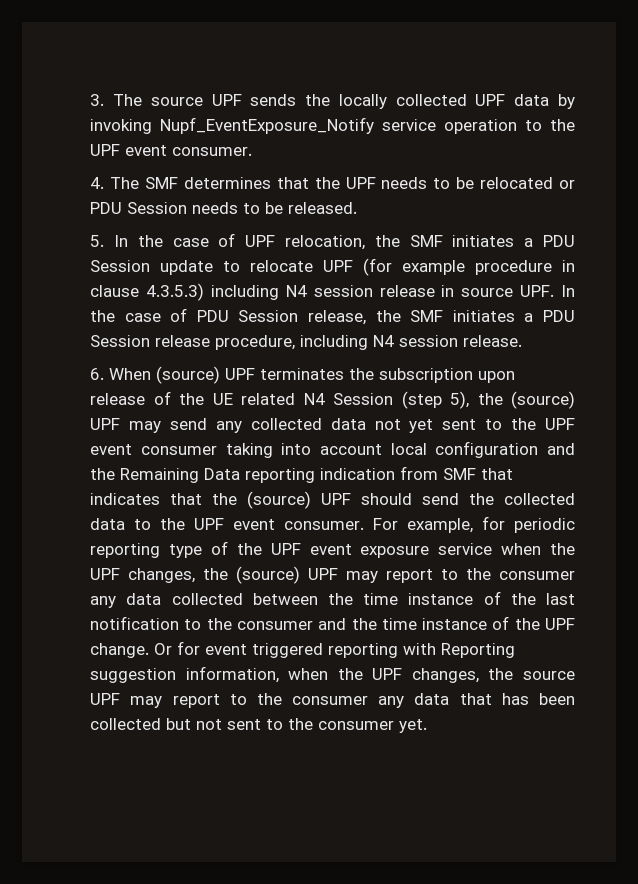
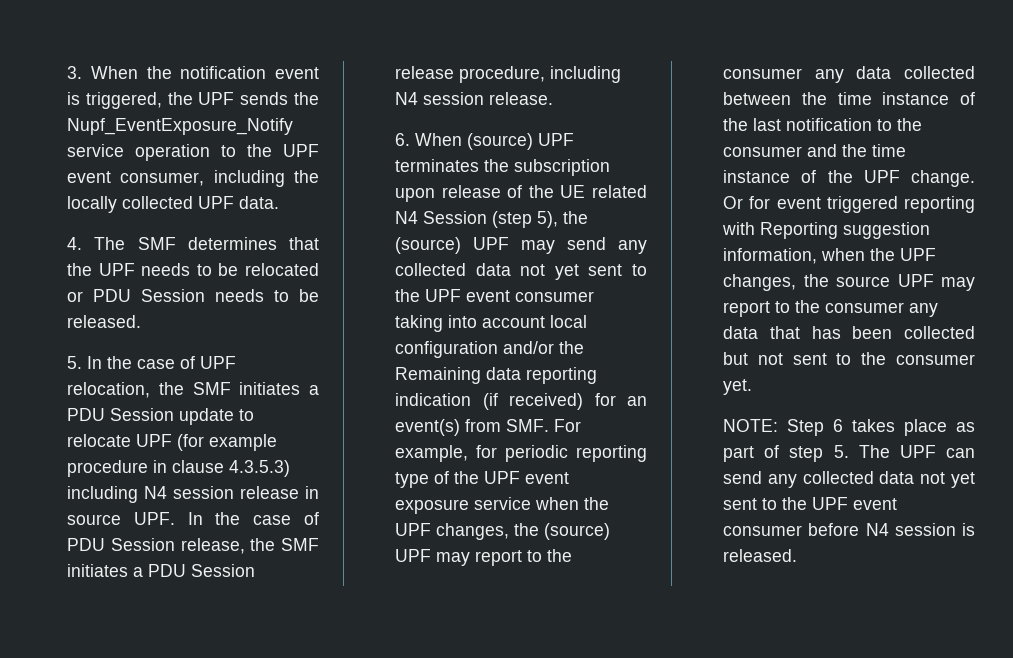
- 3. The source UPF sends the locally collected UPF data by invoking Nupf_EventExposure_Notify service operation to the UPF event consumer.
+ 3. When the notification event is triggered, the UPF sends the Nupf_EventExposure_Notify service operation to the UPF event consumer, including the locally collected UPF data.
- 6. When (source) UPF terminates the subscription upon release of the UE related N4 Session (step 5), the (source) UPF may send any collected data not yet sent to the UPF event consumer taking into account local configuration and the Remaining Data reporting indication from SMF that indicates that the (source) UPF should send the collected data to the UPF event consumer. For example, for periodic reporting type of the UPF event exposure service when the UPF changes, the (source) UPF may report to the consumer any data collected between the time instance of the last notification to the consumer and the time instance of the UPF change.
+ 6. When (source) UPF terminates the subscription upon release of the UE related N4 Session (step 5), the (source) UPF may send any collected data not yet sent to the UPF event consumer taking into account local configuration and/or the Remaining data reporting indication (if received) for an event(s) from SMF. For example, for periodic reporting type of the UPF event exposure service when the UPF changes, the (source) UPF may report to the consumer any data collected between the time instance of the last notification to the consumer and the time instance of the UPF change.
+ NOTE: Step 6 takes place as part of step 5. The UPF can send any collected data not yet sent to the UPF event consumer before N4 session is released.

